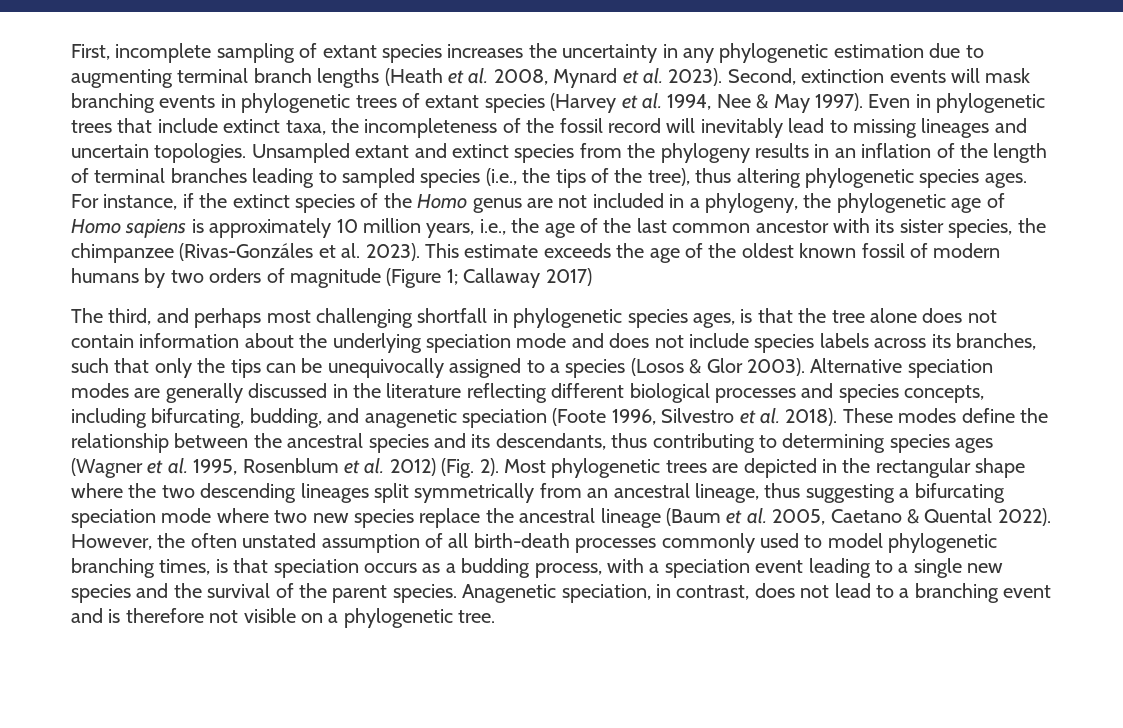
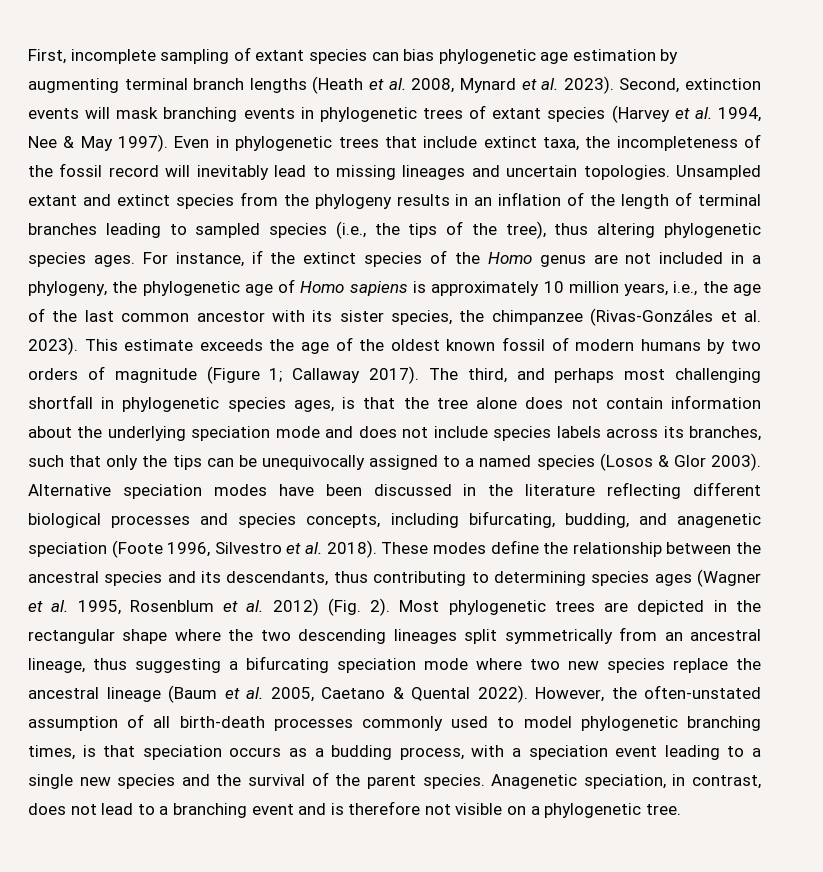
- First, incomplete sampling of extant species increases the uncertainty in any phylogenetic estimation due to augmenting terminal branch lengths (Heath et al. 2008, Mynard et al. 2023).
+ First, incomplete sampling of extant species can bias phylogenetic age estimation by augmenting terminal branch lengths (Heath et al. 2008, Mynard et al. 2023).
- Callaway 2017)
- The third, and perhaps most challenging shortfall in phylogenetic species ages, is that the tree alone does not contain information about the underlying speciation mode and does not include species labels across its branches, such that only the tips can be unequivocally assigned to a species (Losos & Glor 2003).
+ Callaway 2017). The third, and perhaps most challenging shortfall in phylogenetic species ages, is that the tree alone does not contain information about the underlying speciation mode and does not include species labels across its branches, such that only the tips can be unequivocally assigned to a named species (Losos & Glor 2003).
- Alternative speciation modes are generally discussed in the literature reflecting different biological processes and species concepts, including bifurcating, budding, and anagenetic speciation (Foote 1996, Silvestro et al. 2018).
+ Alternative speciation modes have been discussed in the literature reflecting different biological processes and species concepts, including bifurcating, budding, and anagenetic speciation (Foote 1996, Silvestro et al. 2018).
- However, the often unstated assumption of all birth-death processes commonly used to model phylogenetic branching times, is that speciation occurs as a budding process, with a speciation event leading to a single new species and the survival of the parent species.
+ However, the often-unstated assumption of all birth-death processes commonly used to model phylogenetic branching times, is that speciation occurs as a budding process, with a speciation event leading to a single new species and the survival of the parent species.

